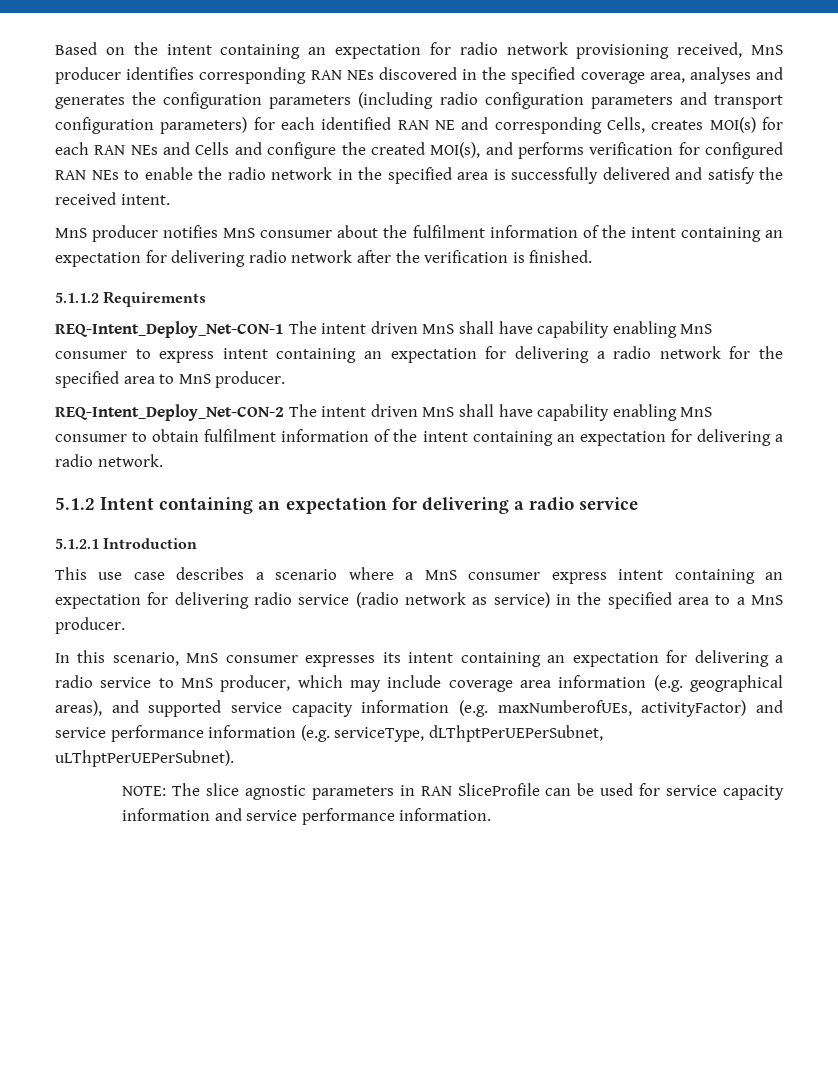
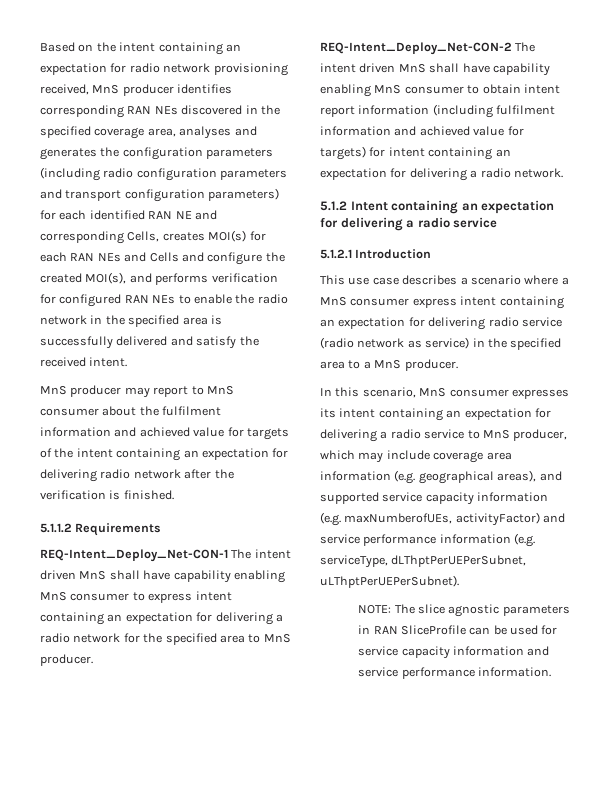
- MnS producer notifies MnS consumer about the fulfilment information of the intent containing an expectation for delivering radio network after the verification is finished.
+ MnS producer may report to MnS consumer about the fulfilment information and achieved value for targets of the intent containing an expectation for delivering radio network after the verification is finished.
- REQ-Intent_Deploy_Net-CON-2 The intent driven MnS shall have capability enabling MnS consumer to obtain fulfilment information of the intent containing an expectation for delivering a radio network.
+ REQ-Intent_Deploy_Net-CON-2 The intent driven MnS shall have capability enabling MnS consumer to obtain intent report information (including fulfilment information and achieved value for targets) for intent containing an expectation for delivering a radio network.

